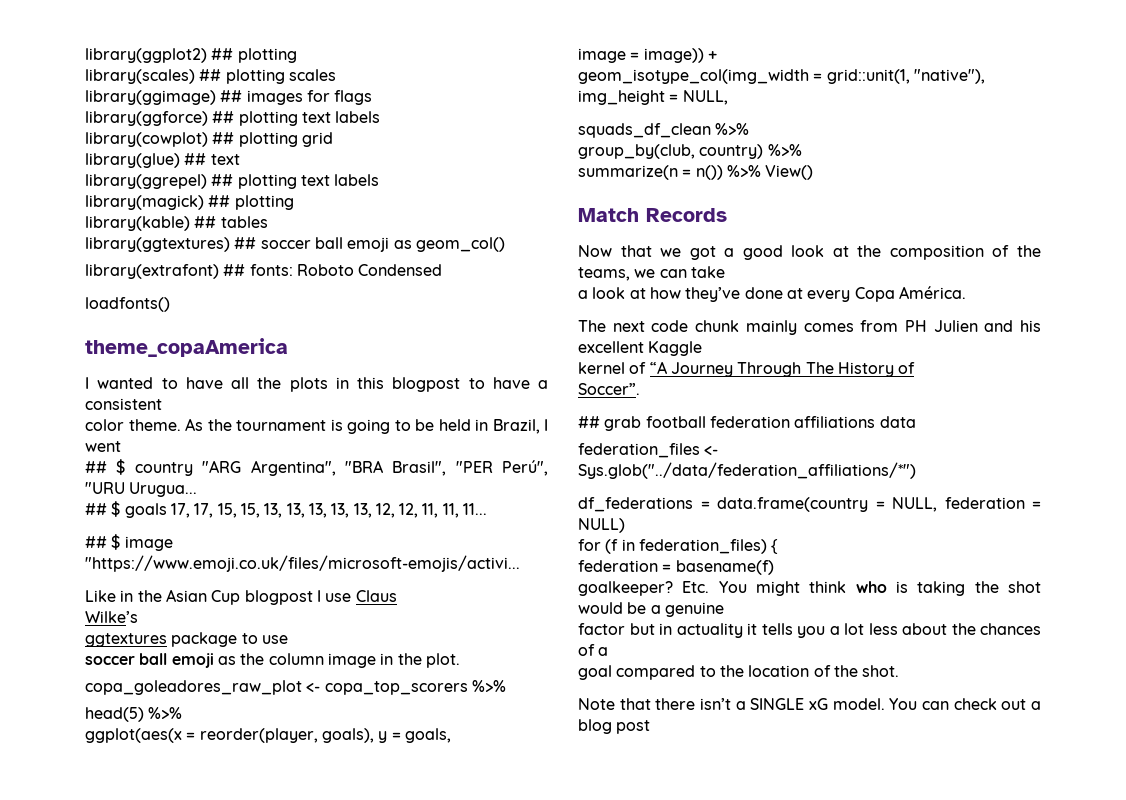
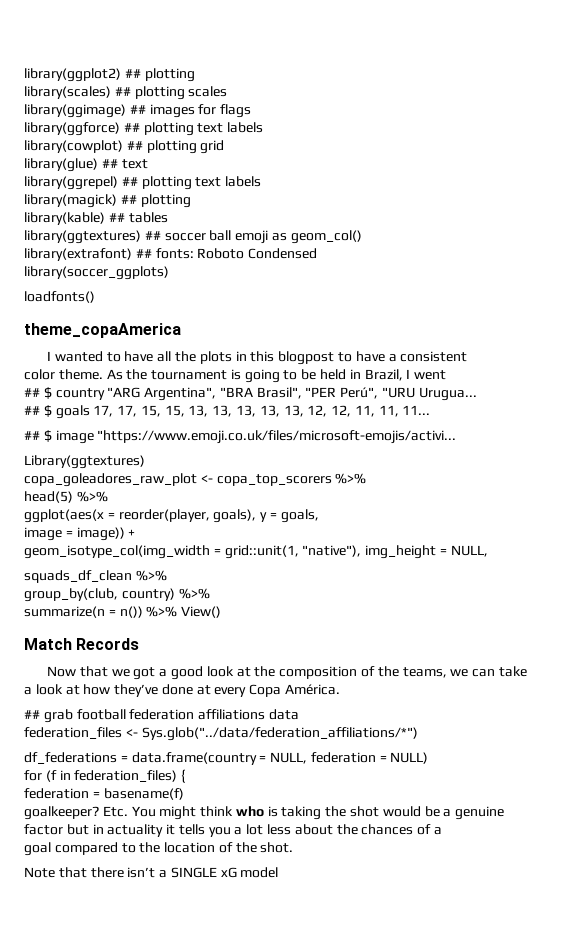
+ library(soccer_ggplots)
- Like in the Asian Cup blogpost I use Claus
- Wilke’s
- ggtextures package to use
- soccer ball emoji as the column image in the plot.
+ Library(ggtextures)
- The next code chunk mainly comes from PH Julien and his excellent Kaggle
- kernel of “A Journey Through The History of
- Soccer”.
- Note that there isn’t a SINGLE xG model. You can check out a blog post
+ Note that there isn’t a SINGLE xG model

